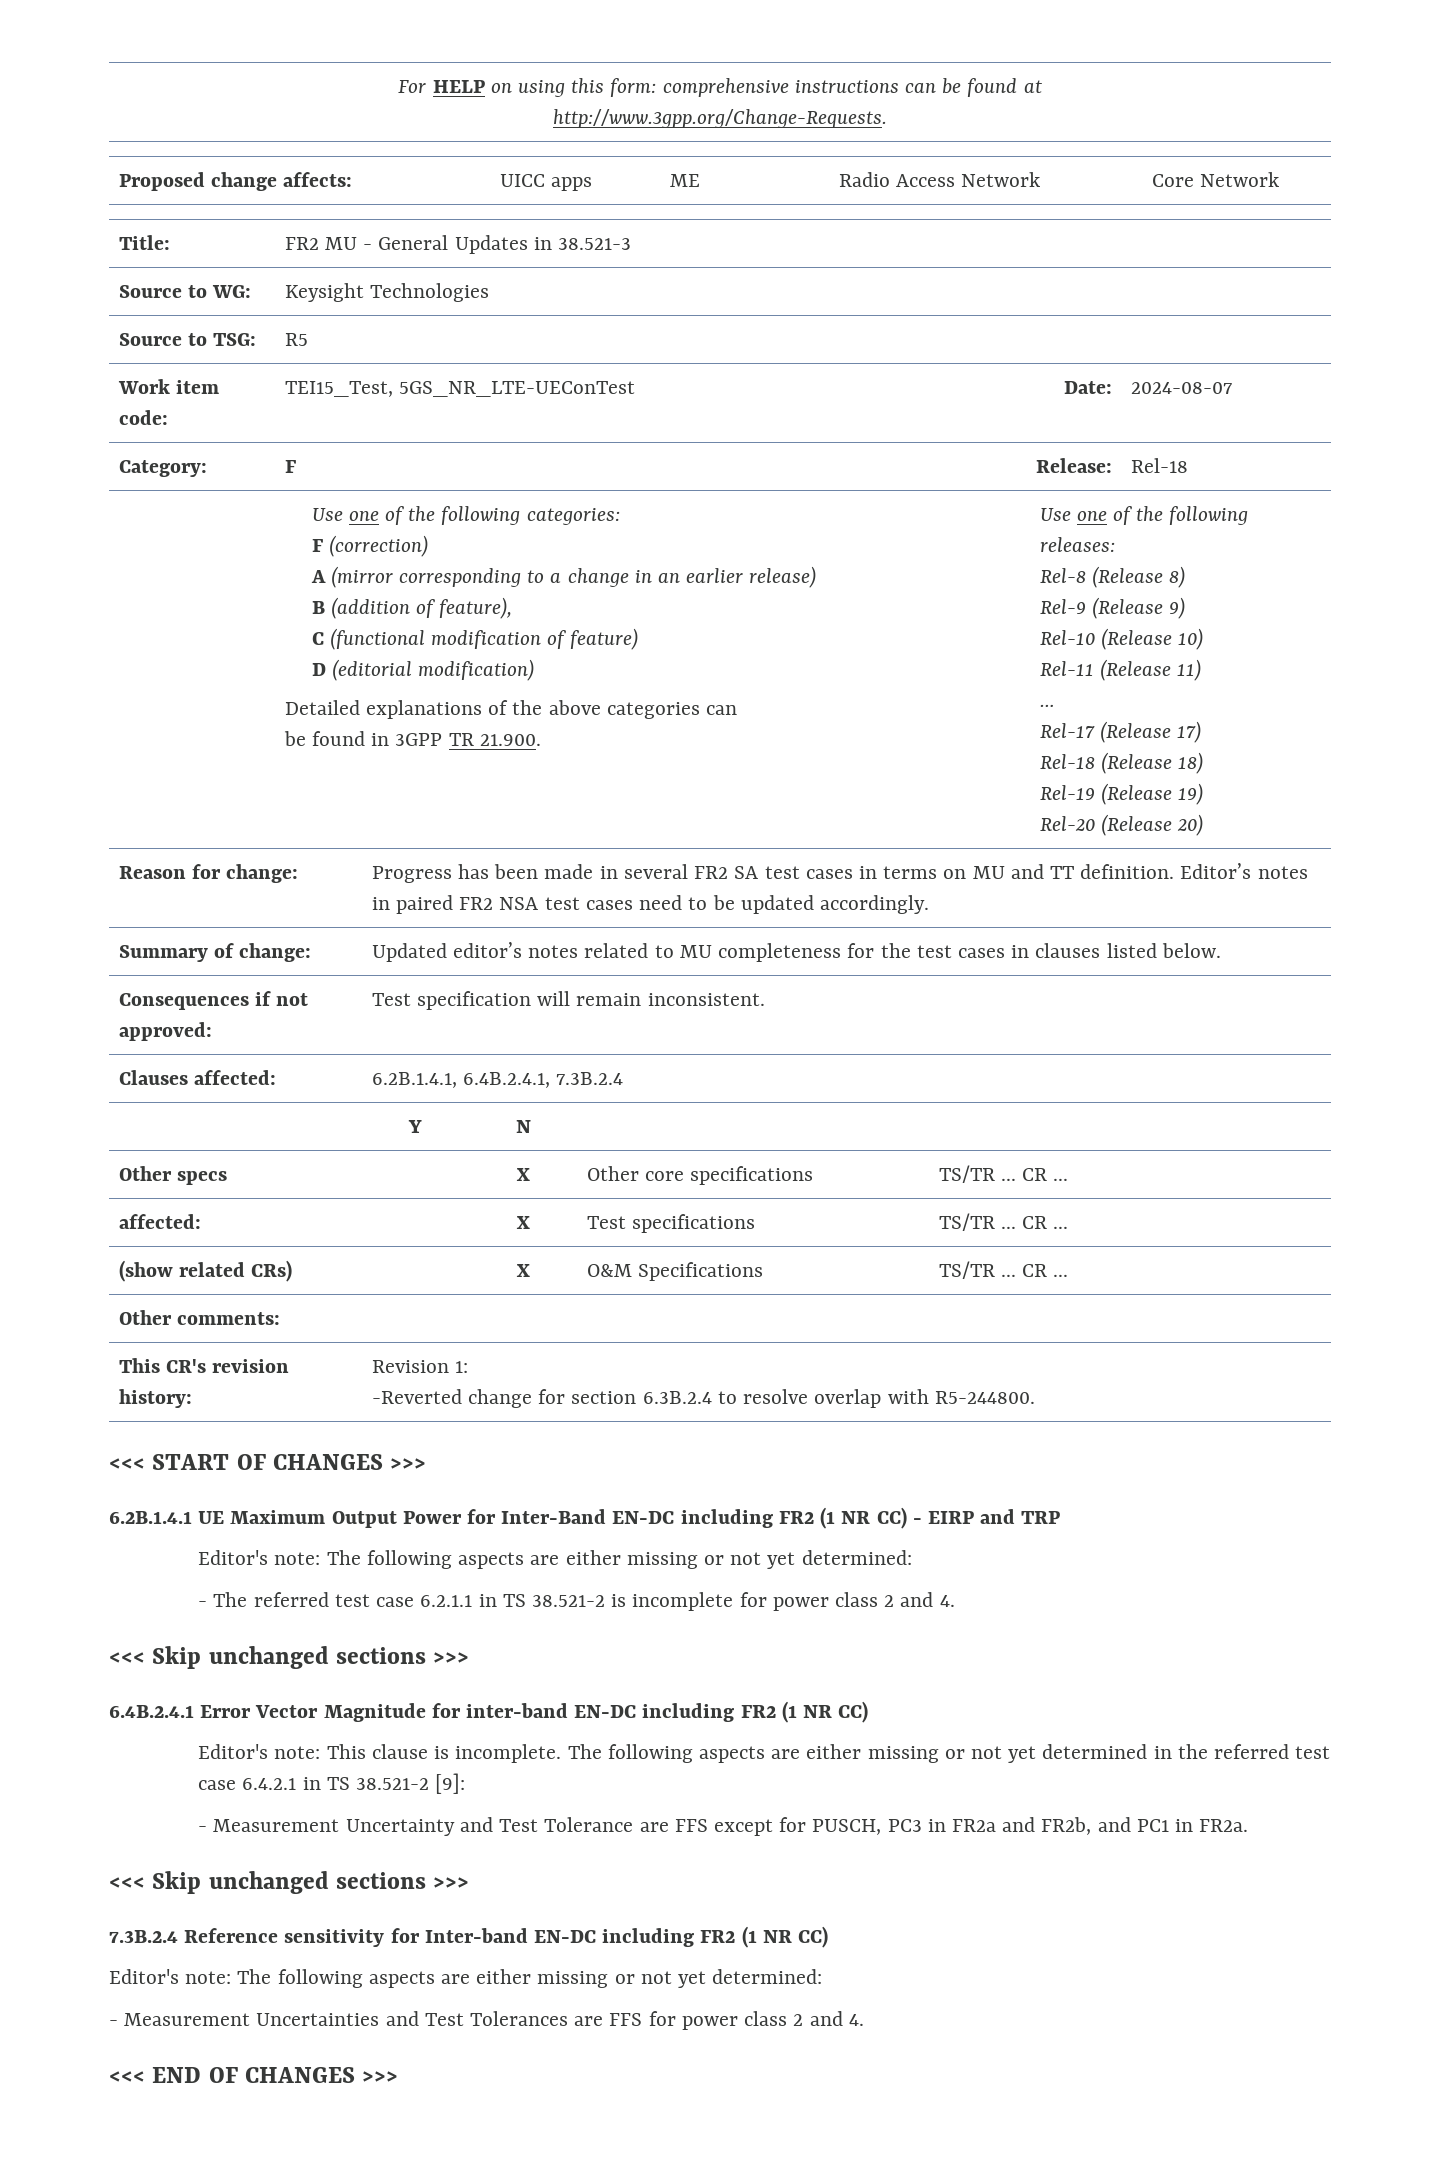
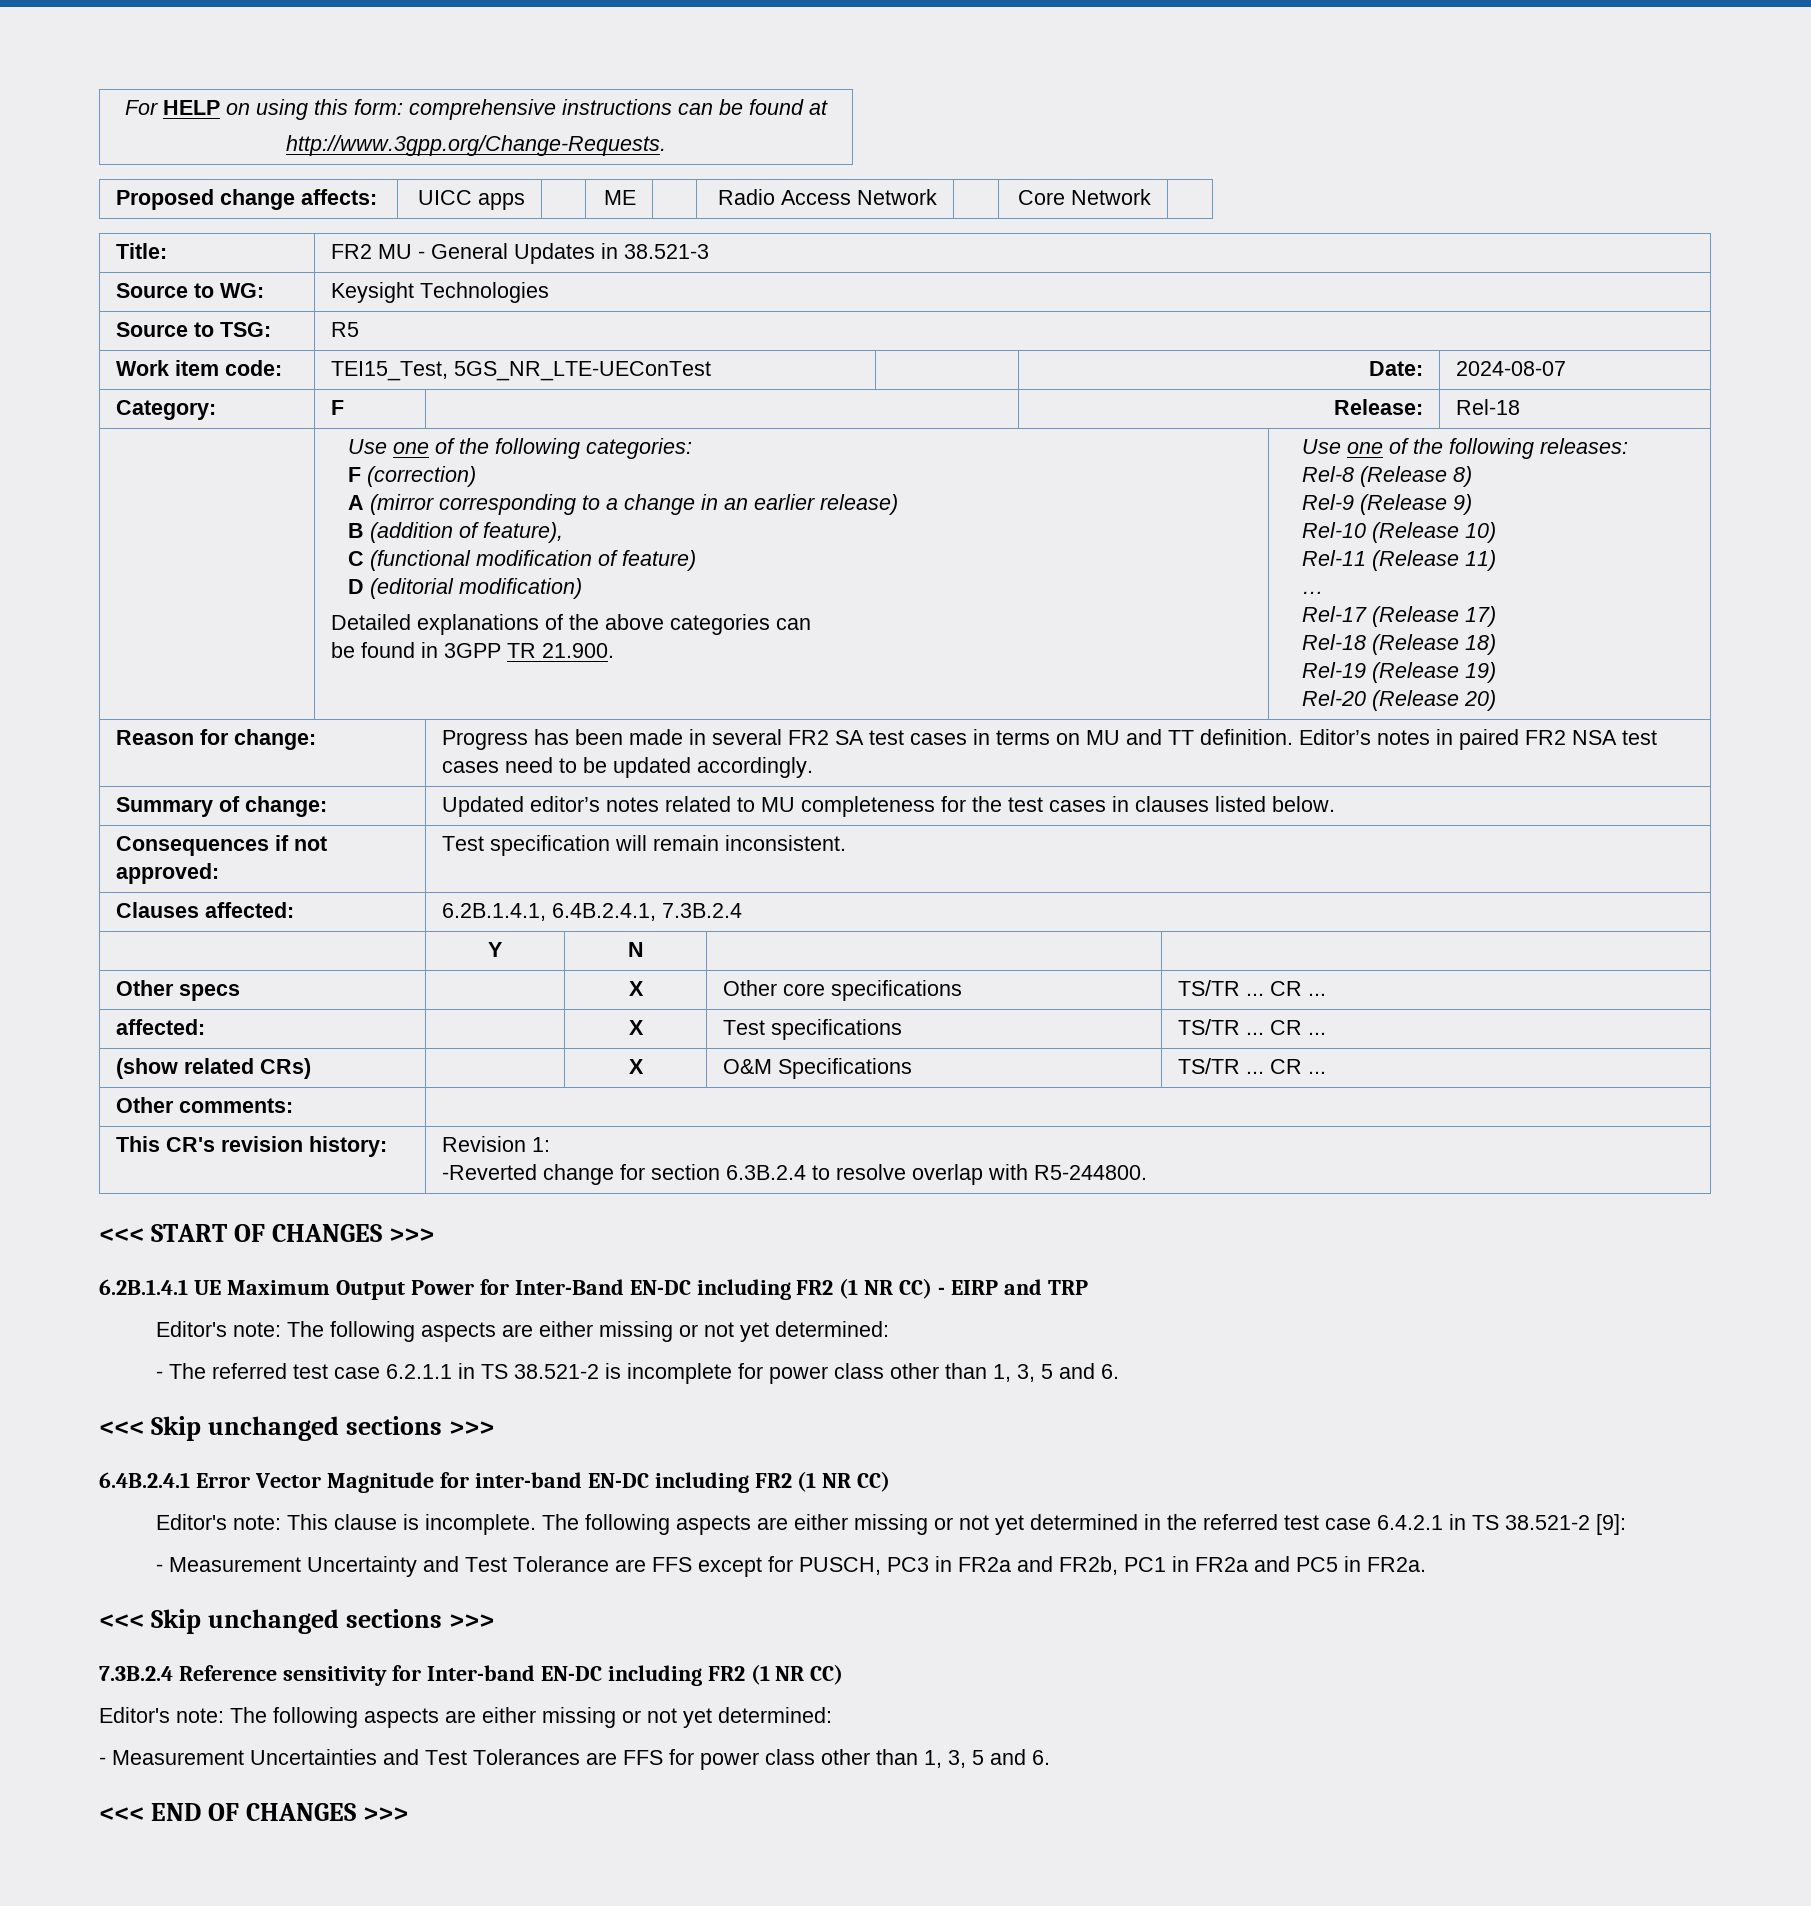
- - The referred test case 6.2.1.1 in TS 38.521-2 is incomplete for power class 2 and 4.
+ - The referred test case 6.2.1.1 in TS 38.521-2 is incomplete for power class other than 1, 3, 5 and 6.
- - Measurement Uncertainty and Test Tolerance are FFS except for PUSCH, PC3 in FR2a and FR2b, and PC1 in FR2a.
+ - Measurement Uncertainty and Test Tolerance are FFS except for PUSCH, PC3 in FR2a and FR2b, PC1 in FR2a and PC5 in FR2a.
- - Measurement Uncertainties and Test Tolerances are FFS for power class 2 and 4.
+ - Measurement Uncertainties and Test Tolerances are FFS for power class other than 1, 3, 5 and 6.

